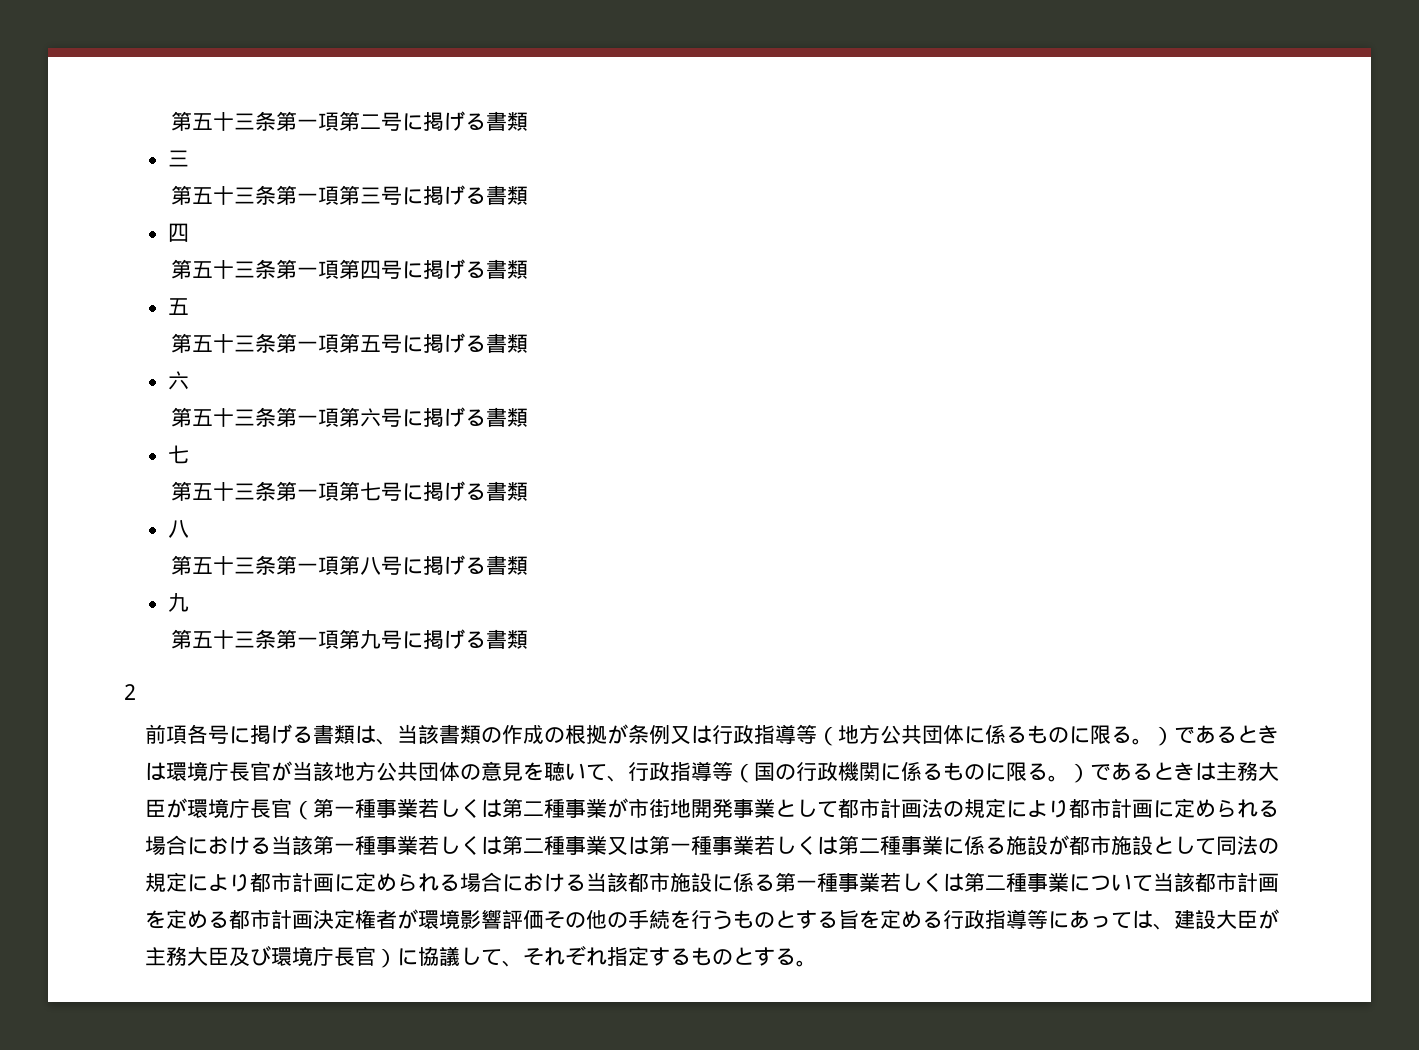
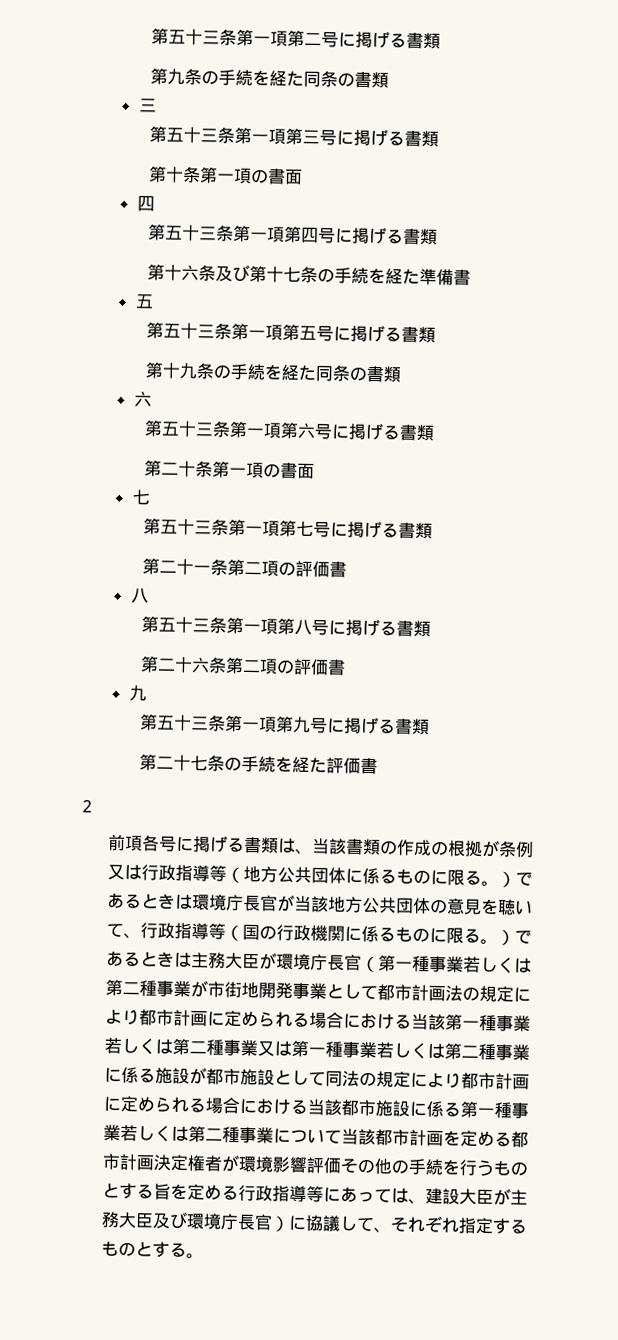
+ 第九条の手続を経た同条の書類
+ 第十条第一項の書面
+ 第十六条及び第十七条の手続を経た準備書
+ 第十九条の手続を経た同条の書類
+ 第二十条第一項の書面
+ 第二十一条第二項の評価書
+ 第二十六条第二項の評価書
+ 第二十七条の手続を経た評価書

